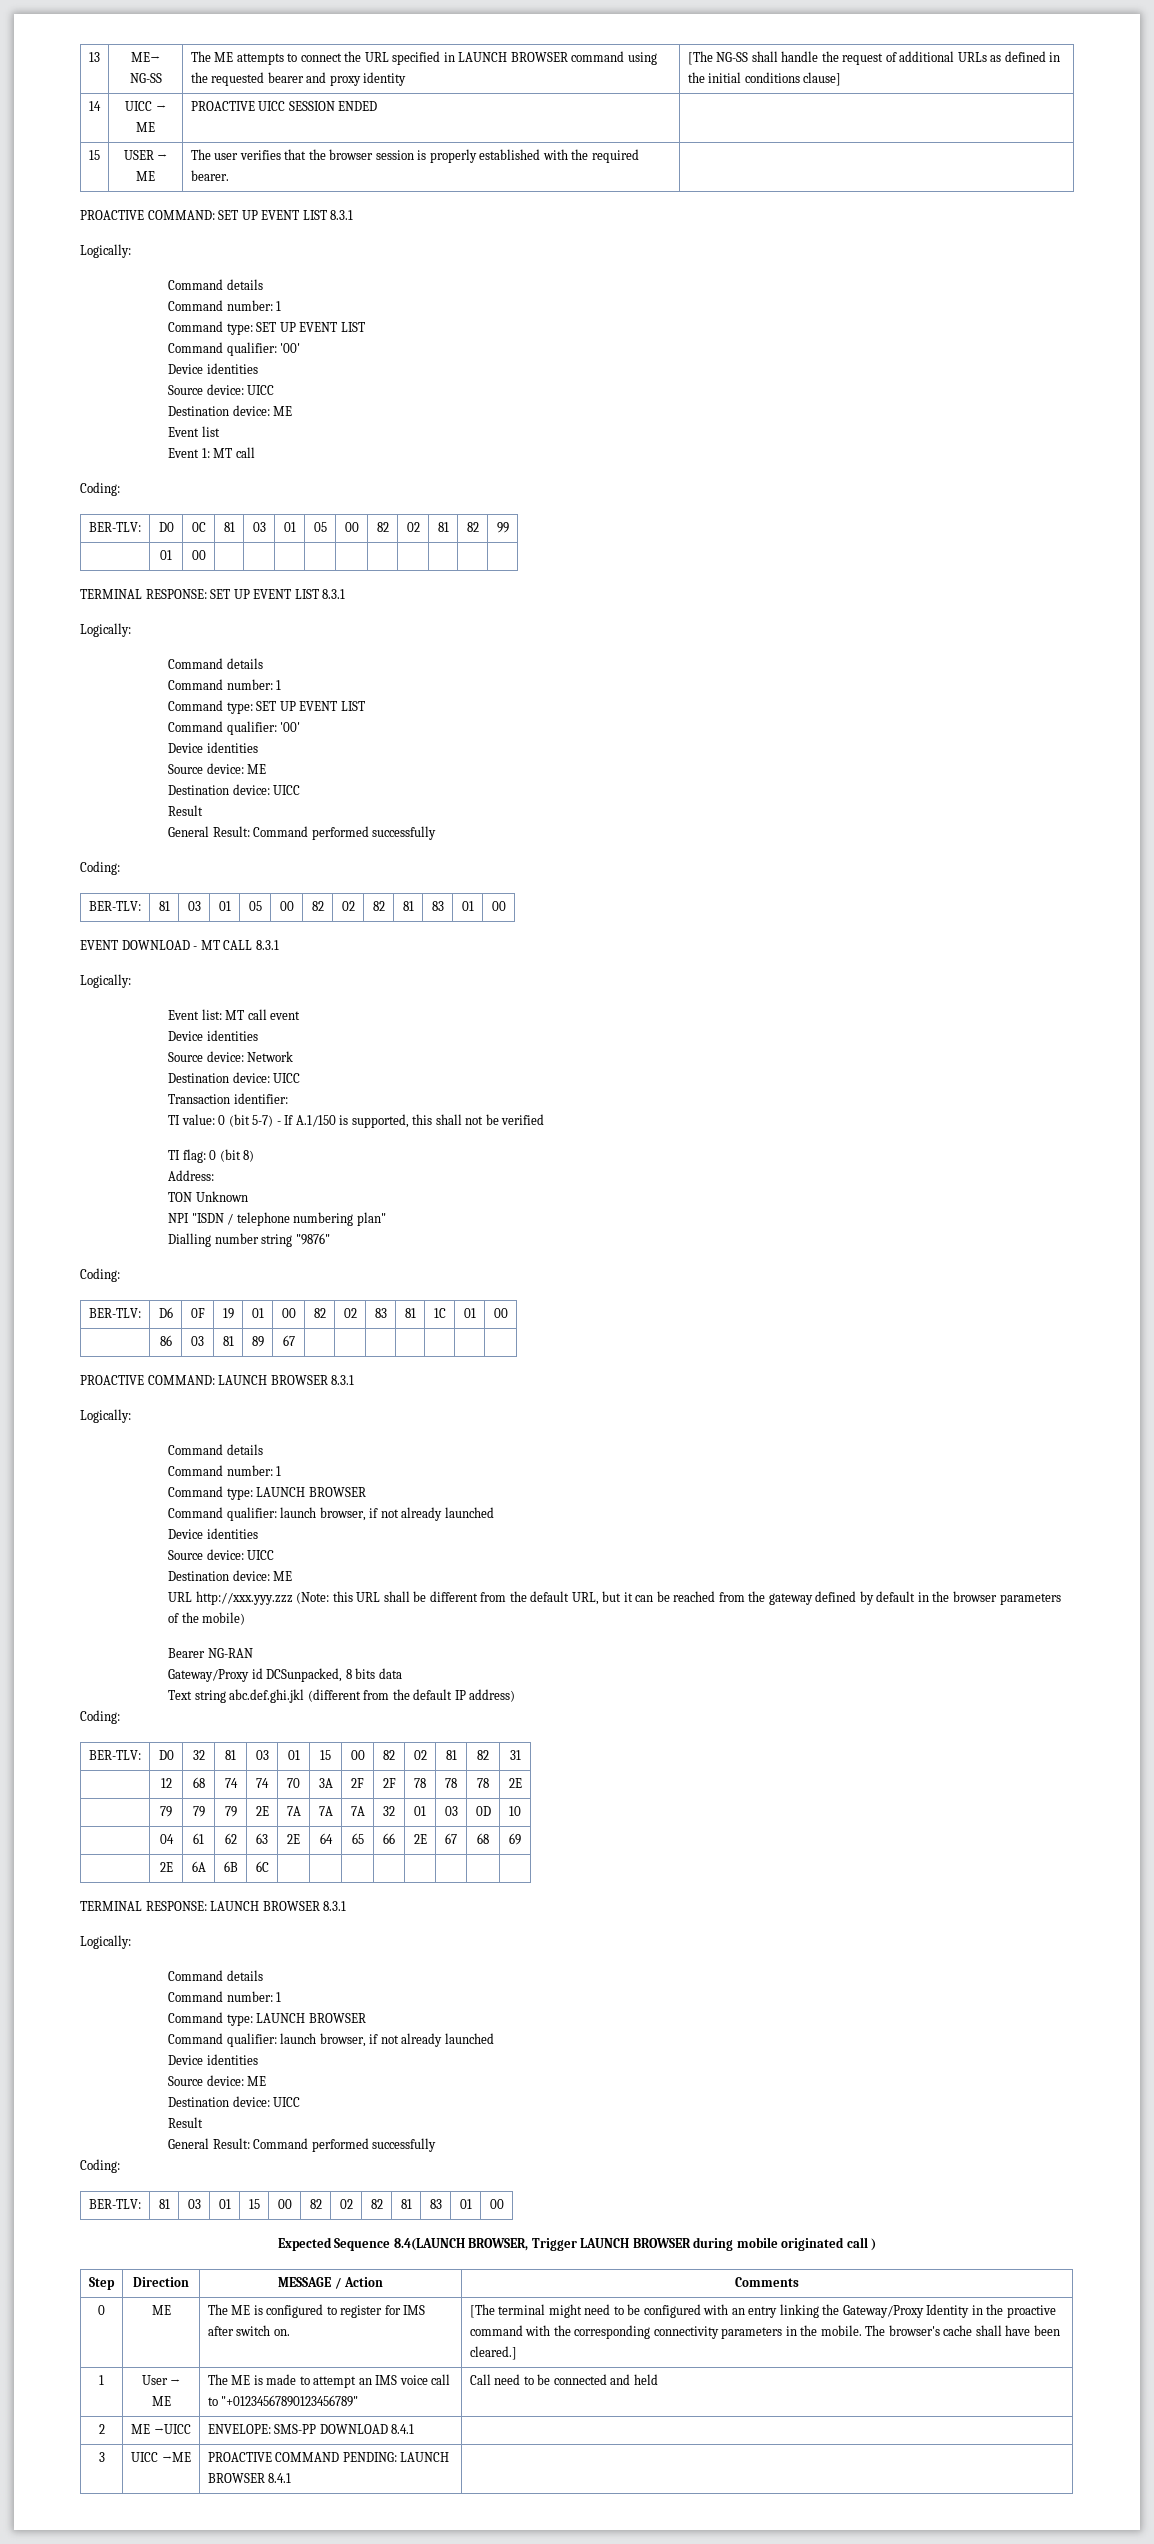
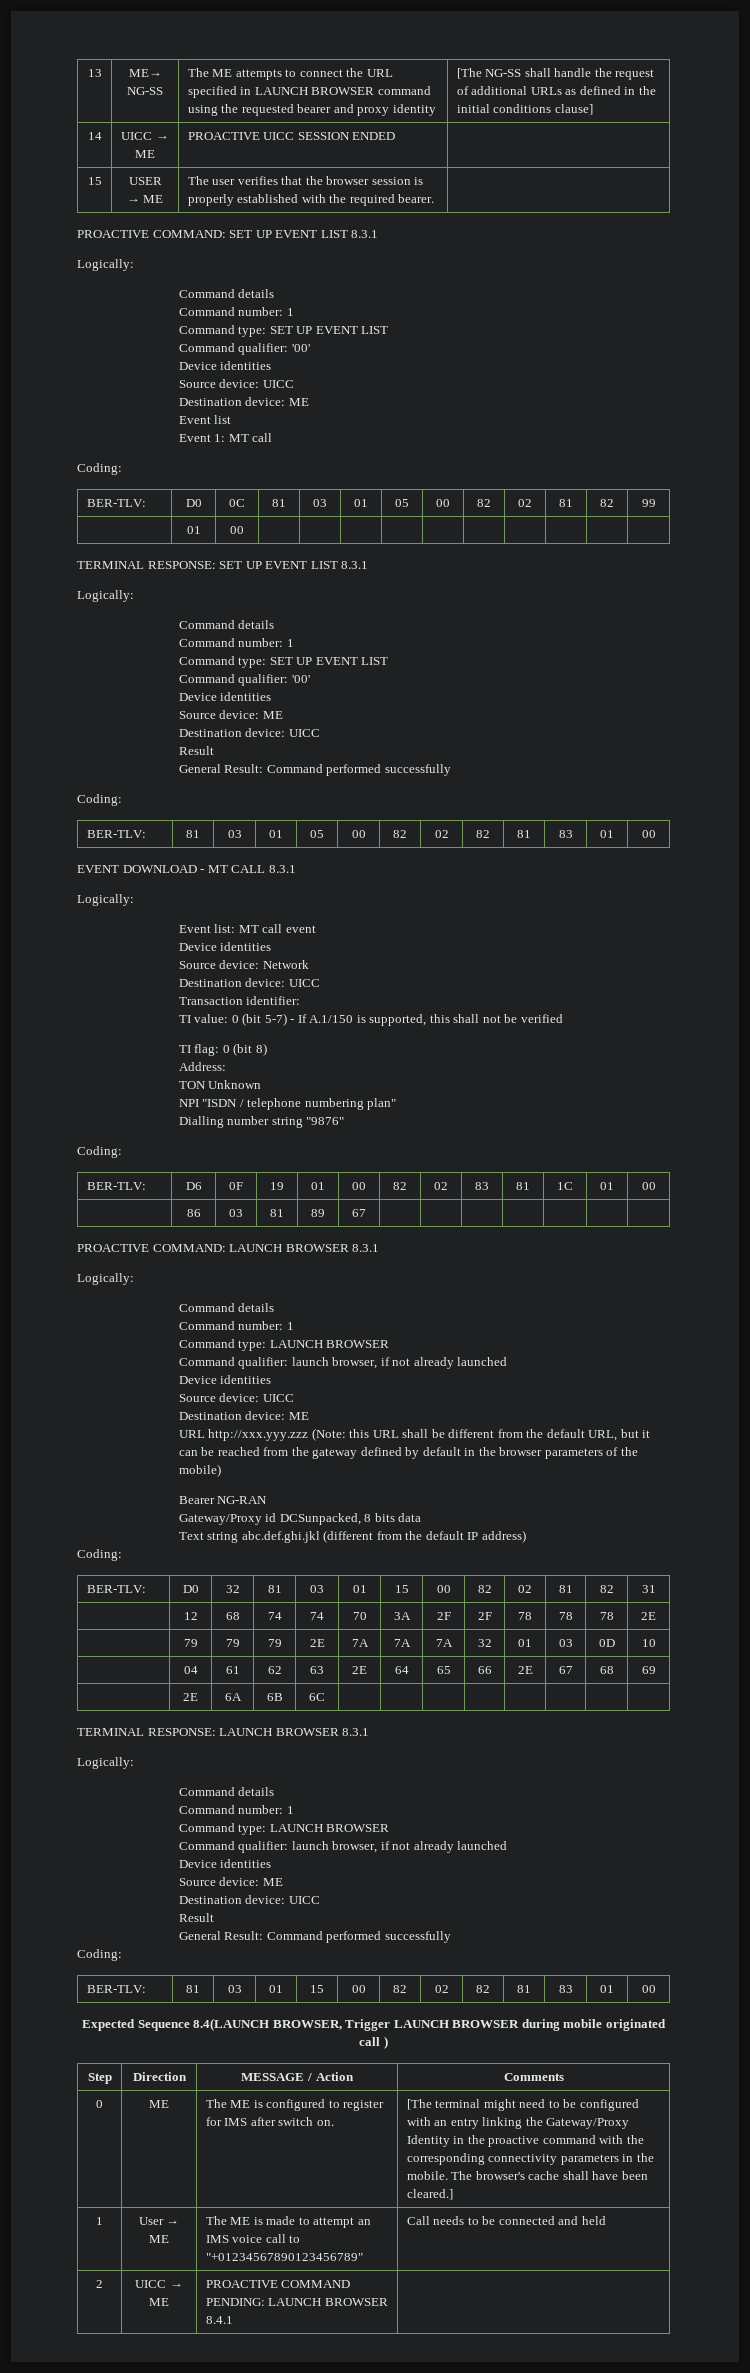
- 1 | User → ME | The ME is made to attempt an IMS voice call to "+01234567890123456789" | Call need to be connected and held
+ 1 | User → ME | The ME is made to attempt an IMS voice call to "+01234567890123456789" | Call needs to be connected and held
- 2 | ME →UICC | ENVELOPE: SMS-PP DOWNLOAD 8.4.1 |
- 3 | UICC →ME | PROACTIVE COMMAND PENDING: LAUNCH BROWSER 8.4.1 |
+ 2 | UICC → ME | PROACTIVE COMMAND PENDING: LAUNCH BROWSER 8.4.1 |

